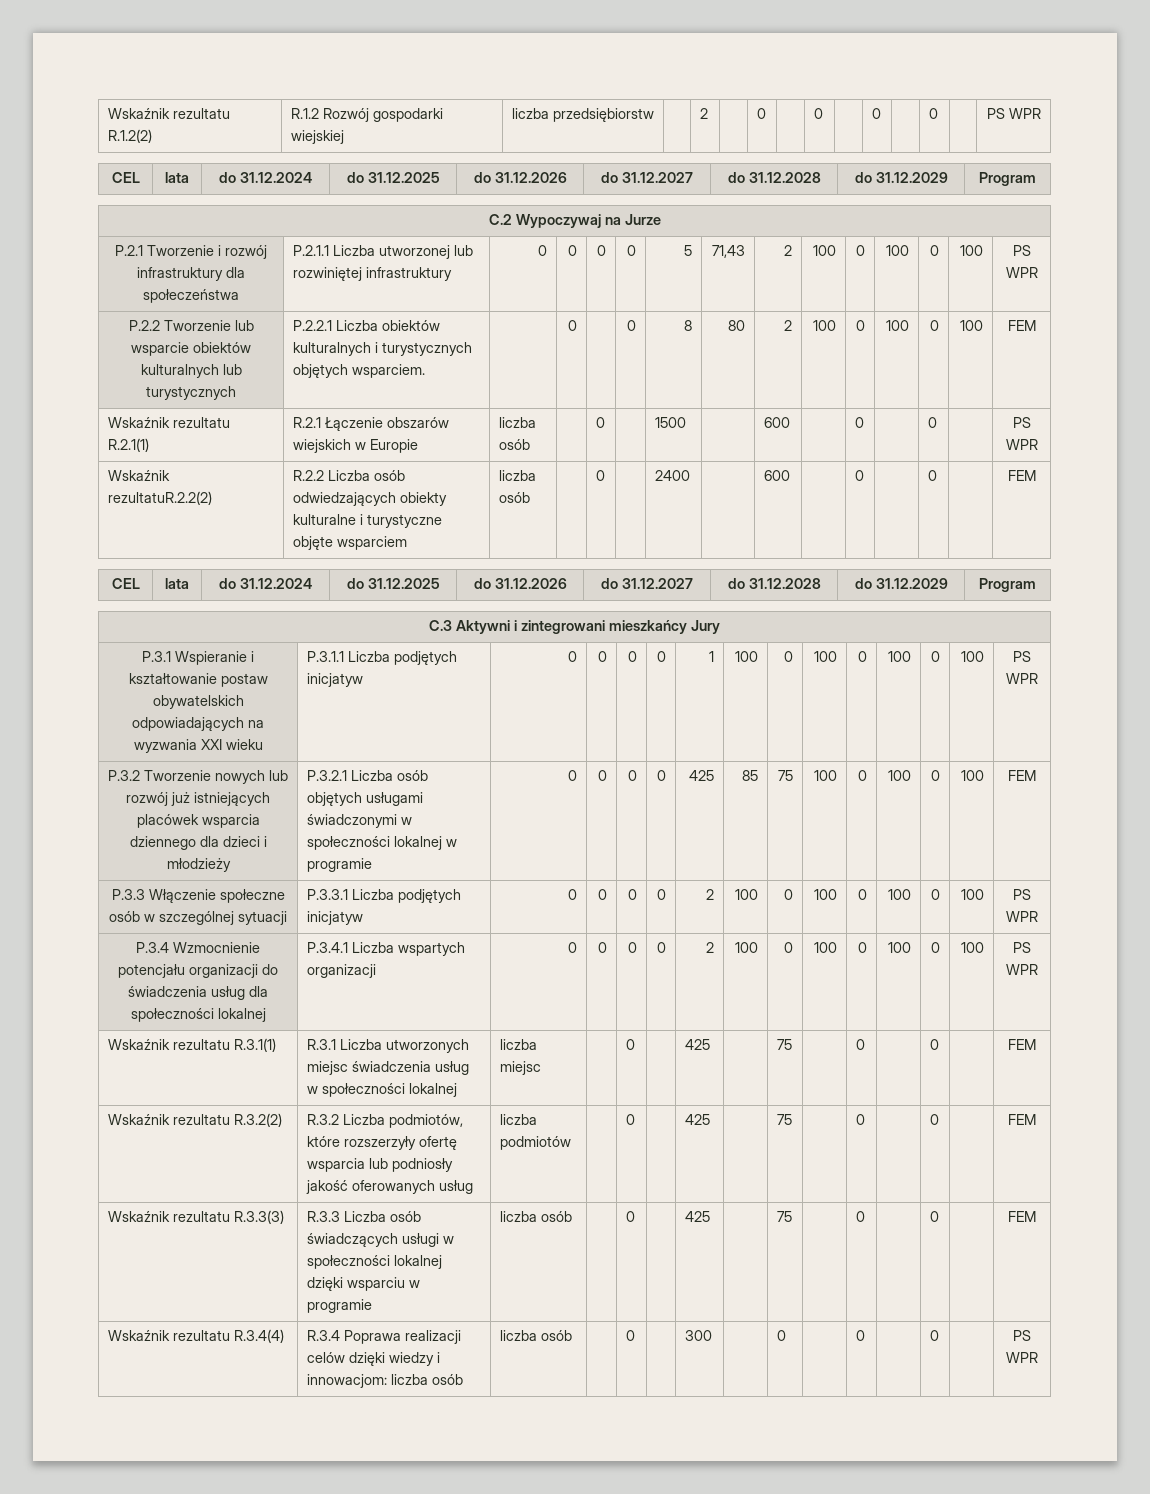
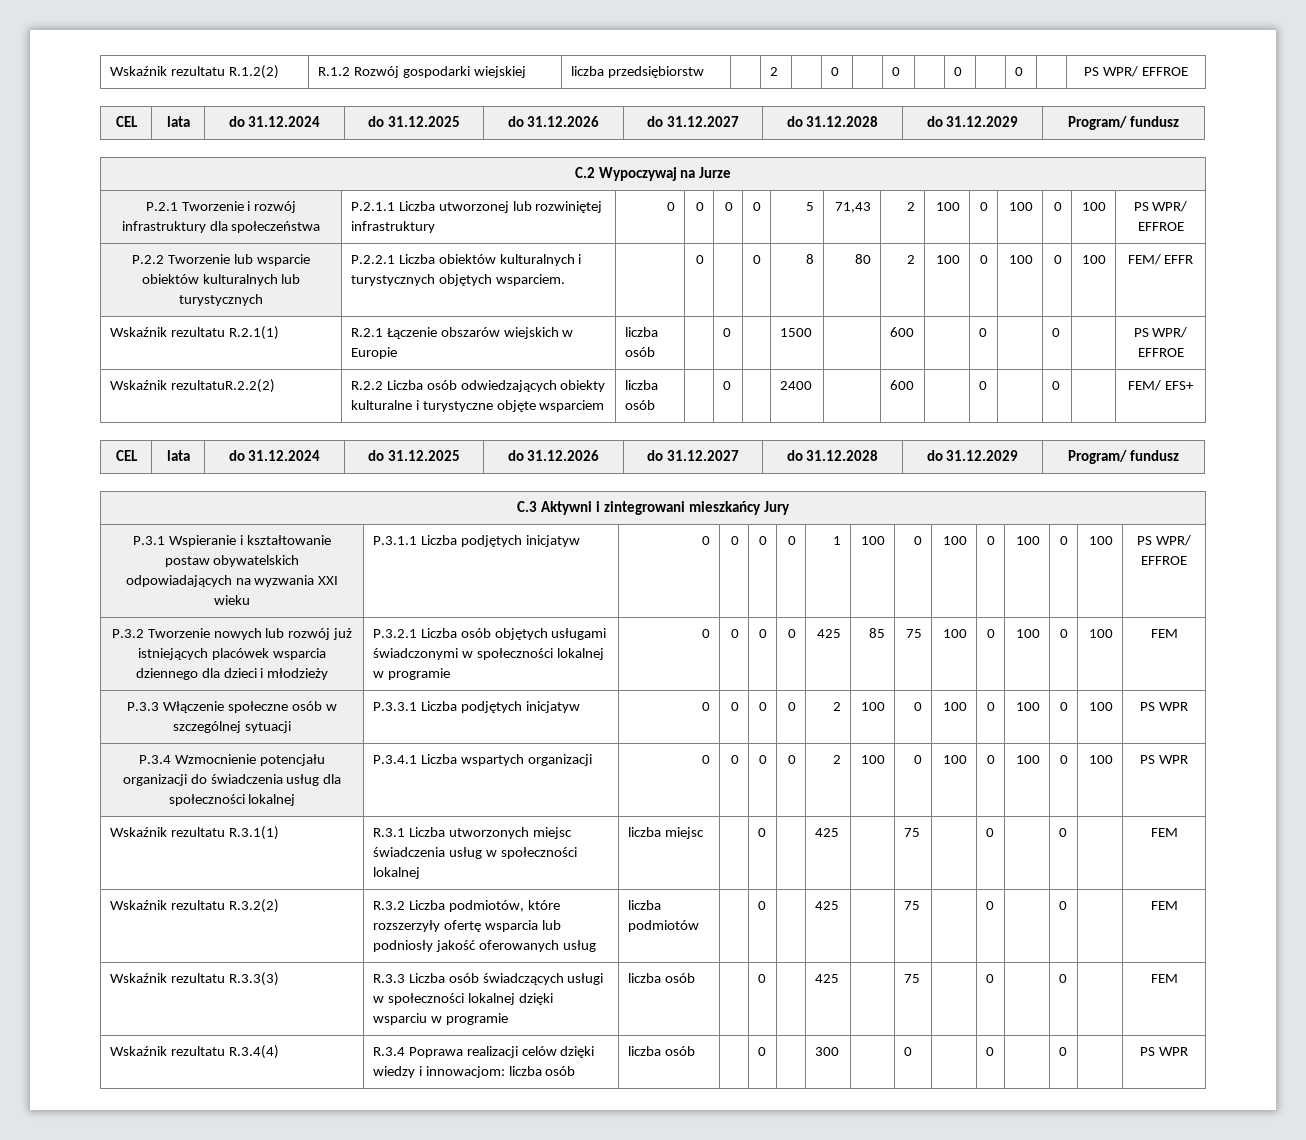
- Wskaźnik rezultatu R.1.2(2) | R.1.2 Rozwój gospodarki wiejskiej | liczba przedsiębiorstw | | 2 | | 0 | | 0 | | 0 | | 0 | | PS WPR
- CEL | lata | do 31.12.2024 | do 31.12.2025 | do 31.12.2026 | do 31.12.2027 | do 31.12.2028 | do 31.12.2029 | Program
+ Wskaźnik rezultatu R.1.2(2) | R.1.2 Rozwój gospodarki wiejskiej | liczba przedsiębiorstw | | 2 | | 0 | | 0 | | 0 | | 0 | | PS WPR/ EFFROE
+ CEL | lata | do 31.12.2024 | do 31.12.2025 | do 31.12.2026 | do 31.12.2027 | do 31.12.2028 | do 31.12.2029 | Program/ fundusz
- P.2.1 Tworzenie i rozwój infrastruktury dla społeczeństwa | P.2.1.1 Liczba utworzonej lub rozwiniętej infrastruktury | 0 | 0 | 0 | 0 | 5 | 71,43 | 2 | 100 | 0 | 100 | 0 | 100 | PS WPR
+ P.2.1 Tworzenie i rozwój infrastruktury dla społeczeństwa | P.2.1.1 Liczba utworzonej lub rozwiniętej infrastruktury | 0 | 0 | 0 | 0 | 5 | 71,43 | 2 | 100 | 0 | 100 | 0 | 100 | PS WPR/ EFFROE
- P.2.2 Tworzenie lub wsparcie obiektów kulturalnych lub turystycznych | P.2.2.1 Liczba obiektów kulturalnych i turystycznych objętych wsparciem. | | 0 | | 0 | 8 | 80 | 2 | 100 | 0 | 100 | 0 | 100 | FEM
+ P.2.2 Tworzenie lub wsparcie obiektów kulturalnych lub turystycznych | P.2.2.1 Liczba obiektów kulturalnych i turystycznych objętych wsparciem. | | 0 | | 0 | 8 | 80 | 2 | 100 | 0 | 100 | 0 | 100 | FEM/ EFFR
- Wskaźnik rezultatu R.2.1(1) | R.2.1 Łączenie obszarów wiejskich w Europie | liczba osób | | 0 | | 1500 | | 600 | | 0 | | 0 | | PS WPR
+ Wskaźnik rezultatu R.2.1(1) | R.2.1 Łączenie obszarów wiejskich w Europie | liczba osób | | 0 | | 1500 | | 600 | | 0 | | 0 | | PS WPR/ EFFROE
- Wskaźnik rezultatuR.2.2(2) | R.2.2 Liczba osób odwiedzających obiekty kulturalne i turystyczne objęte wsparciem | liczba osób | | 0 | | 2400 | | 600 | | 0 | | 0 | | FEM
- CEL | lata | do 31.12.2024 | do 31.12.2025 | do 31.12.2026 | do 31.12.2027 | do 31.12.2028 | do 31.12.2029 | Program
+ Wskaźnik rezultatuR.2.2(2) | R.2.2 Liczba osób odwiedzających obiekty kulturalne i turystyczne objęte wsparciem | liczba osób | | 0 | | 2400 | | 600 | | 0 | | 0 | | FEM/ EFS+
+ CEL | lata | do 31.12.2024 | do 31.12.2025 | do 31.12.2026 | do 31.12.2027 | do 31.12.2028 | do 31.12.2029 | Program/ fundusz
- P.3.1 Wspieranie i kształtowanie postaw obywatelskich odpowiadających na wyzwania XXI wieku | P.3.1.1 Liczba podjętych inicjatyw | 0 | 0 | 0 | 0 | 1 | 100 | 0 | 100 | 0 | 100 | 0 | 100 | PS WPR
+ P.3.1 Wspieranie i kształtowanie postaw obywatelskich odpowiadających na wyzwania XXI wieku | P.3.1.1 Liczba podjętych inicjatyw | 0 | 0 | 0 | 0 | 1 | 100 | 0 | 100 | 0 | 100 | 0 | 100 | PS WPR/ EFFROE

